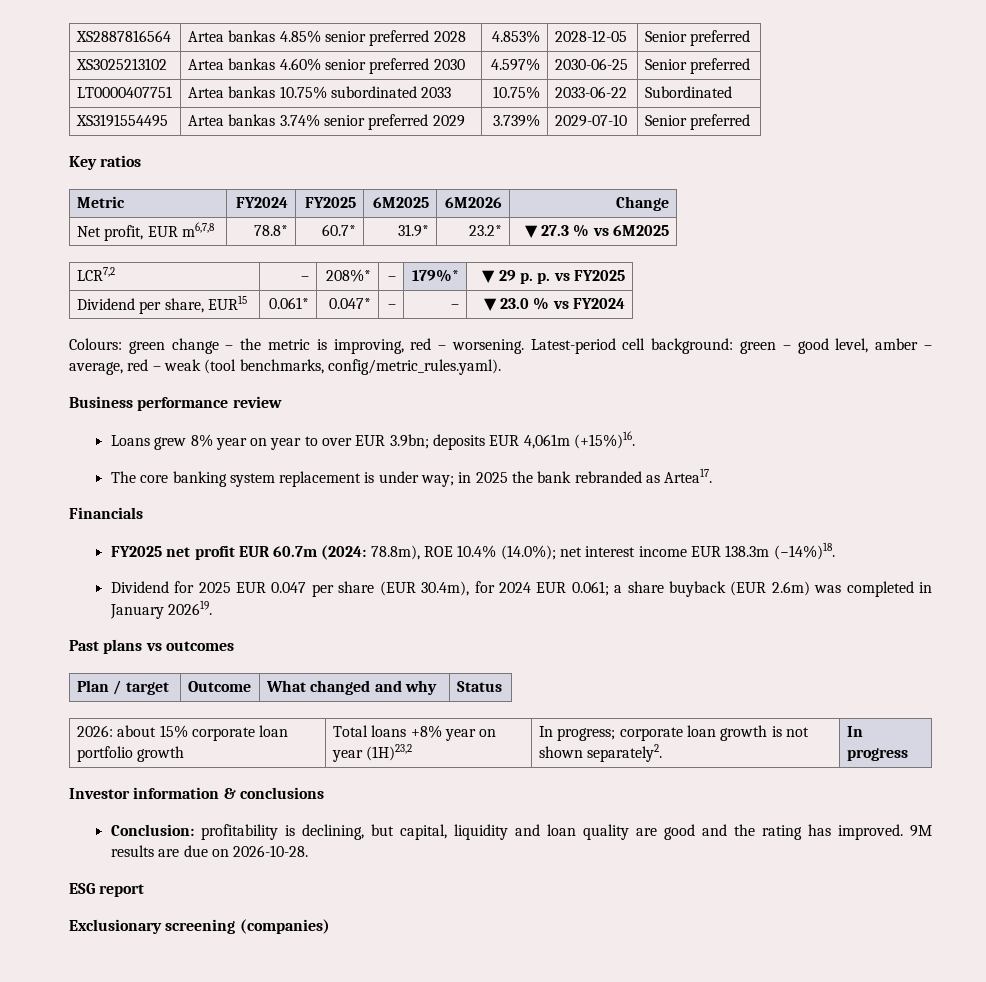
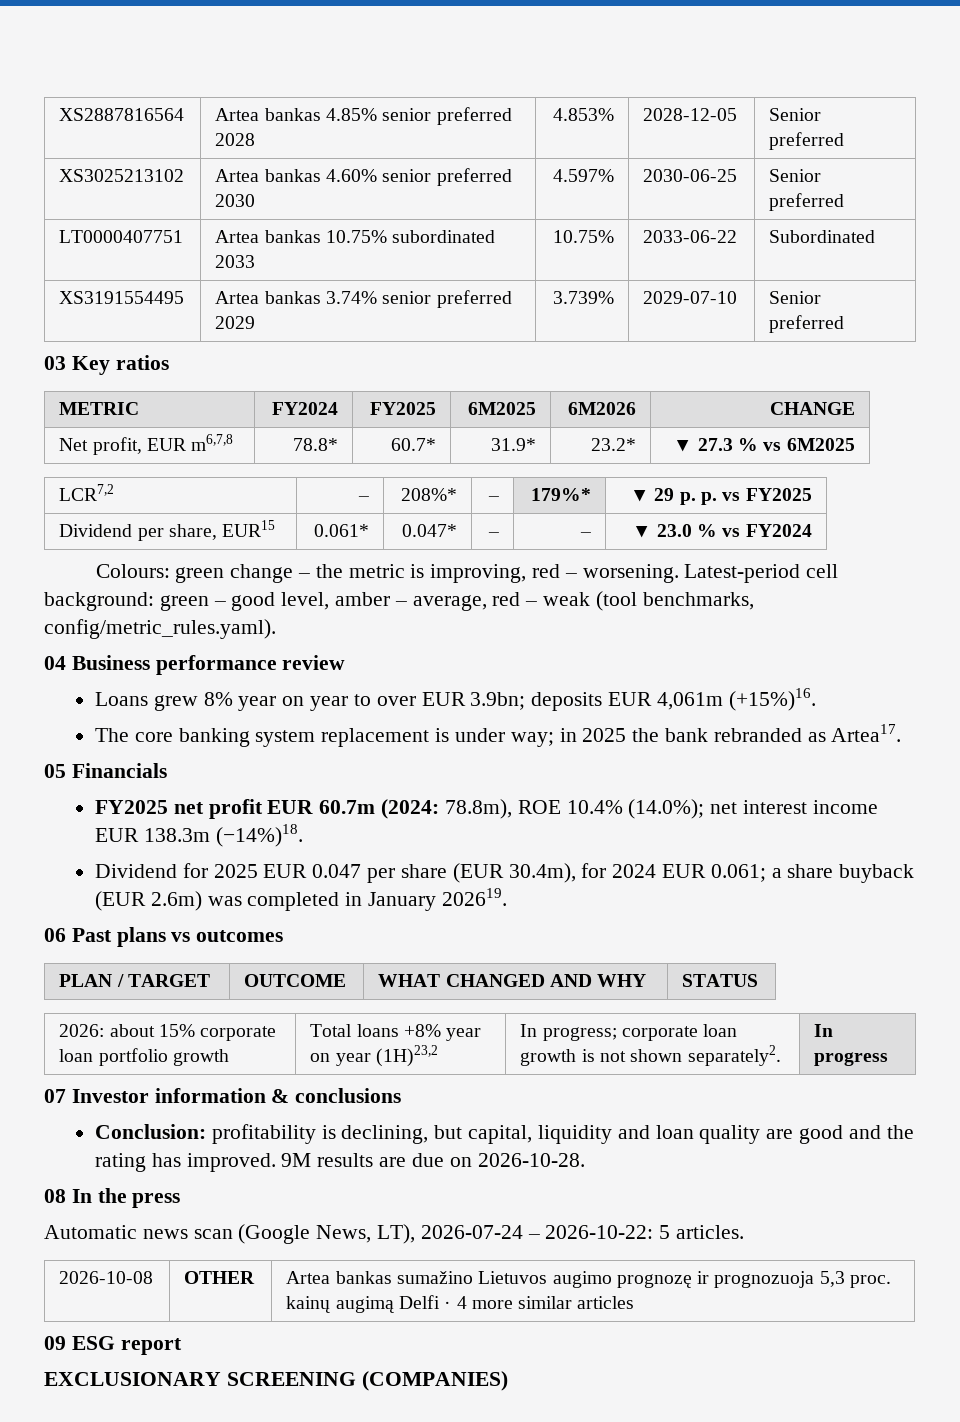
- Key ratios
+ 03 Key ratios
- Metric | FY2024 | FY2025 | 6M2025 | 6M2026 | Change
+ METRIC | FY2024 | FY2025 | 6M2025 | 6M2026 | CHANGE
- Business performance review
+ 04 Business performance review
- Financials
+ 05 Financials
- Past plans vs outcomes
+ 06 Past plans vs outcomes
- Plan / target | Outcome | What changed and why | Status
+ PLAN / TARGET | OUTCOME | WHAT CHANGED AND WHY | STATUS
- Investor information & conclusions
+ 07 Investor information & conclusions
- ESG report
+ 08 In the press
+ Automatic news scan (Google News, LT), 2026-07-24 – 2026-10-22: 5 articles.
+ 2026-10-08 | OTHER | Artea bankas sumažino Lietuvos augimo prognozę ir prognozuoja 5,3 proc. kainų augimą Delfi · 4 more similar articles
+ 09 ESG report
- Exclusionary screening (companies)
+ EXCLUSIONARY SCREENING (COMPANIES)

